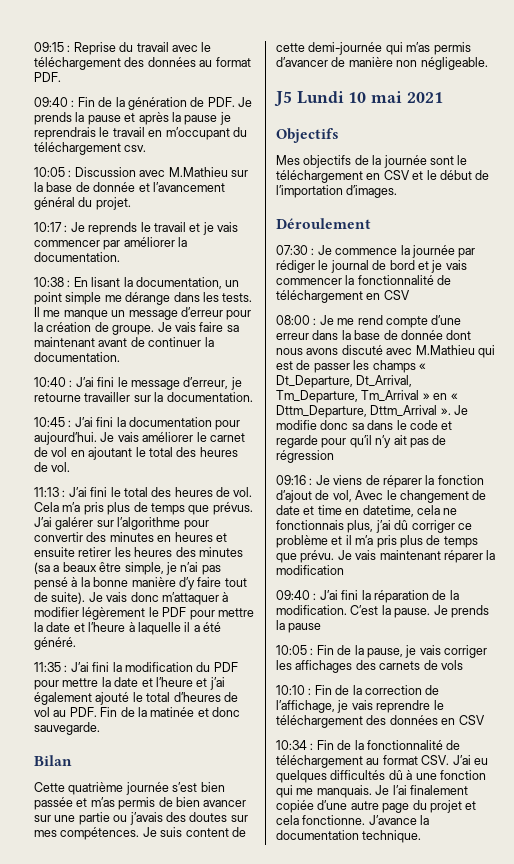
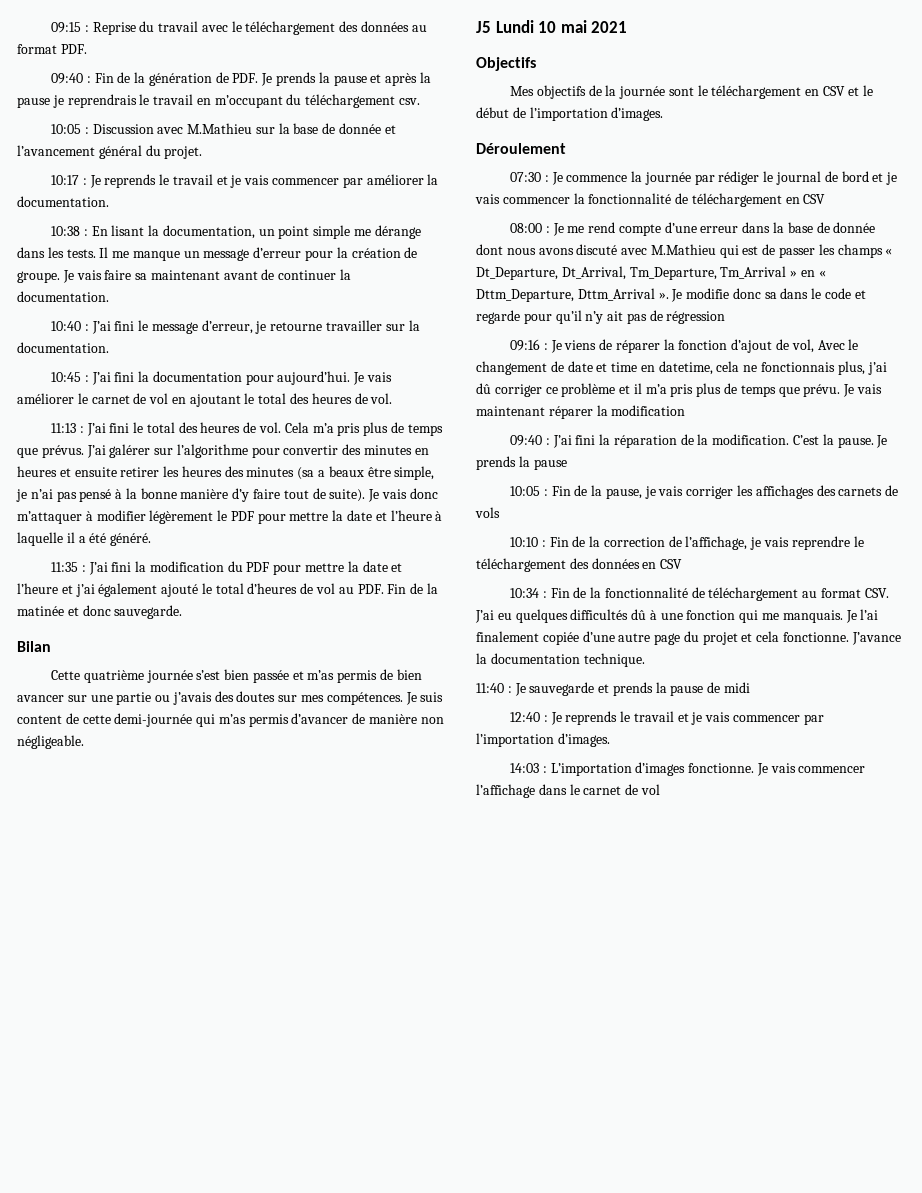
+ 11:40 : Je sauvegarde et prends la pause de midi
+ 12:40 : Je reprends le travail et je vais commencer par l’importation d’images.
+ 14:03 : L’importation d’images fonctionne. Je vais commencer l’affichage dans le carnet de vol

